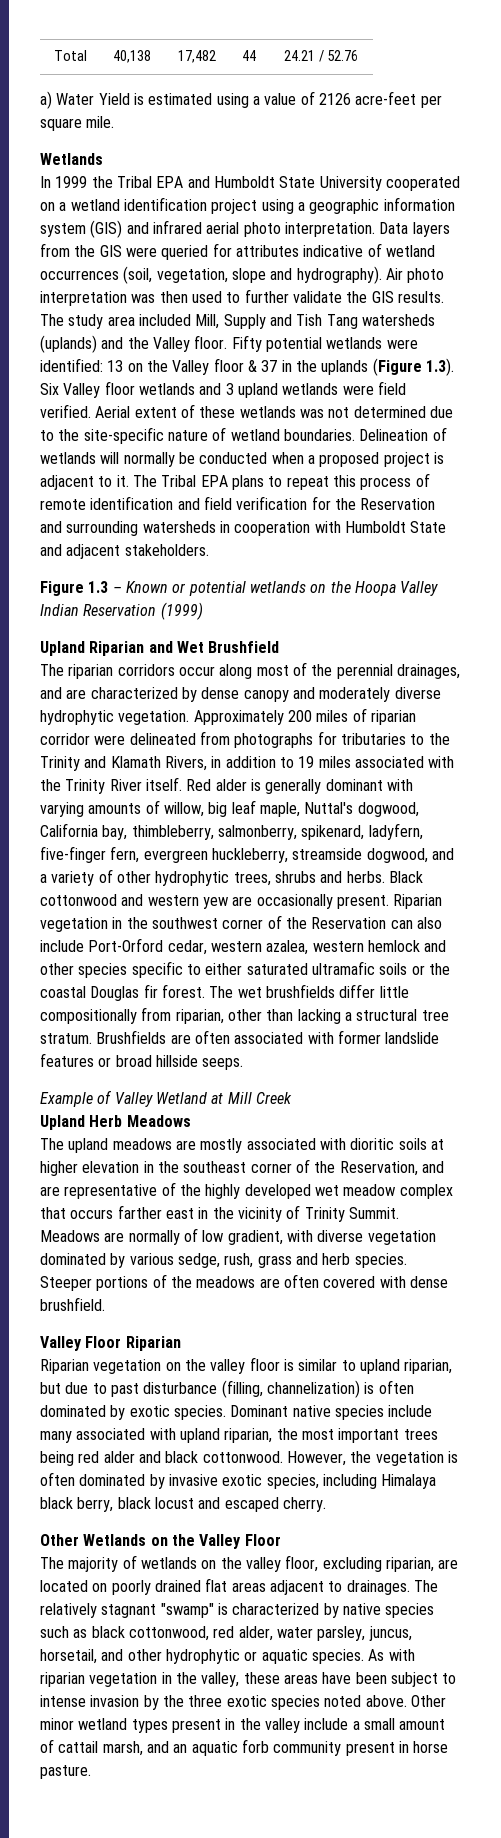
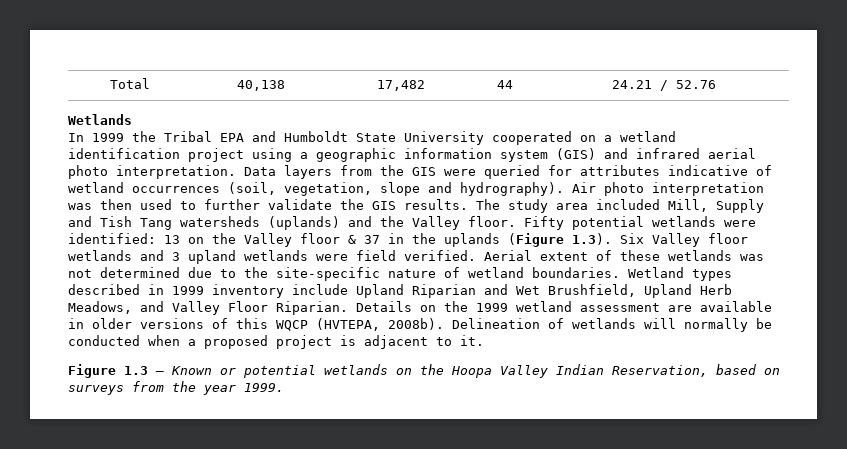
- a) Water Yield is estimated using a value of 2126 acre-feet per square mile.
+ Wetland types described in 1999 inventory include Upland Riparian and Wet Brushfield, Upland Herb Meadows, and Valley Floor Riparian. Details on the 1999 wetland assessment are available in older versions of this WQCP (HVTEPA, 2008b).
- The Tribal EPA plans to repeat this process of remote identification and field verification for the Reservation and surrounding watersheds in cooperation with Humboldt State and adjacent stakeholders.
- Figure 1.3 – Known or potential wetlands on the Hoopa Valley Indian Reservation (1999)
- Upland Riparian and Wet Brushfield
- The riparian corridors occur along most of the perennial drainages, and are characterized by dense canopy and moderately diverse hydrophytic vegetation. Approximately 200 miles of riparian corridor were delineated from photographs for tributaries to the Trinity and Klamath Rivers, in addition to 19 miles associated with the Trinity River itself. Red alder is generally dominant with varying amounts of willow, big leaf maple, Nuttal's dogwood, California bay, thimbleberry, salmonberry, spikenard, ladyfern, five-finger fern, evergreen huckleberry, streamside dogwood, and a variety of other hydrophytic trees, shrubs and herbs. Black cottonwood and western yew are occasionally present. Riparian vegetation in the southwest corner of the Reservation can also include Port-Orford cedar, western azalea, western hemlock and other species specific to either saturated ultramafic soils or the coastal Douglas fir forest. The wet brushfields differ little compositionally from riparian, other than lacking a structural tree stratum. Brushfields are often associated with former landslide features or broad hillside seeps.
- Example of Valley Wetland at Mill Creek
- Upland Herb Meadows
- The upland meadows are mostly associated with dioritic soils at higher elevation in the southeast corner of the Reservation, and are representative of the highly developed wet meadow complex that occurs farther east in the vicinity of Trinity Summit. Meadows are normally of low gradient, with diverse vegetation dominated by various sedge, rush, grass and herb species. Steeper portions of the meadows are often covered with dense brushfield.
- Valley Floor Riparian
- Riparian vegetation on the valley floor is similar to upland riparian, but due to past disturbance (filling, channelization) is often dominated by exotic species. Dominant native species include many associated with upland riparian, the most important trees being red alder and black cottonwood. However, the vegetation is often dominated by invasive exotic species, including Himalaya black berry, black locust and escaped cherry.
- Other Wetlands on the Valley Floor
- The majority of wetlands on the valley floor, excluding riparian, are located on poorly drained flat areas adjacent to drainages. The relatively stagnant "swamp" is characterized by native species such as black cottonwood, red alder, water parsley, juncus, horsetail, and other hydrophytic or aquatic species. As with riparian vegetation in the valley, these areas have been subject to intense invasion by the three exotic species noted above. Other minor wetland types present in the valley include a small amount of cattail marsh, and an aquatic forb community present in horse pasture.
+ Figure 1.3 – Known or potential wetlands on the Hoopa Valley Indian Reservation, based on surveys from the year 1999.

